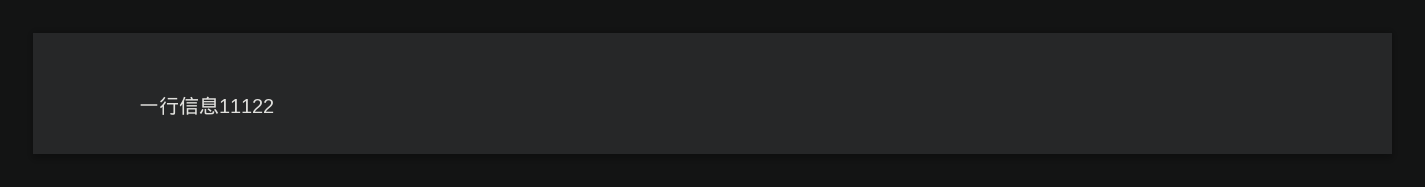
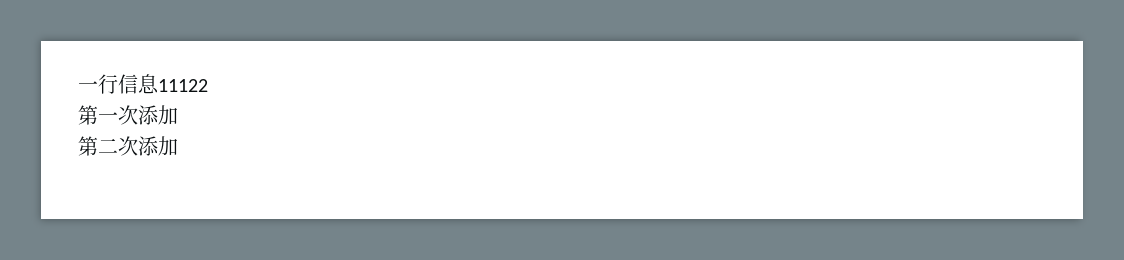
+ 第一次添加
+ 第二次添加

